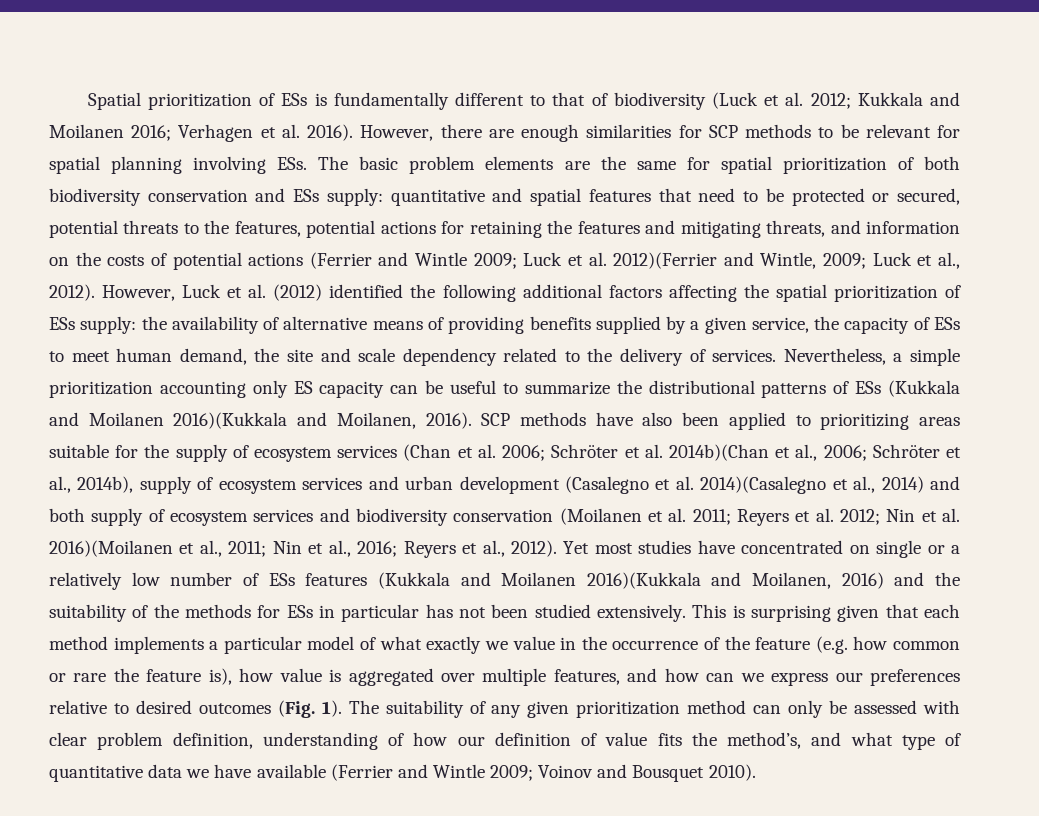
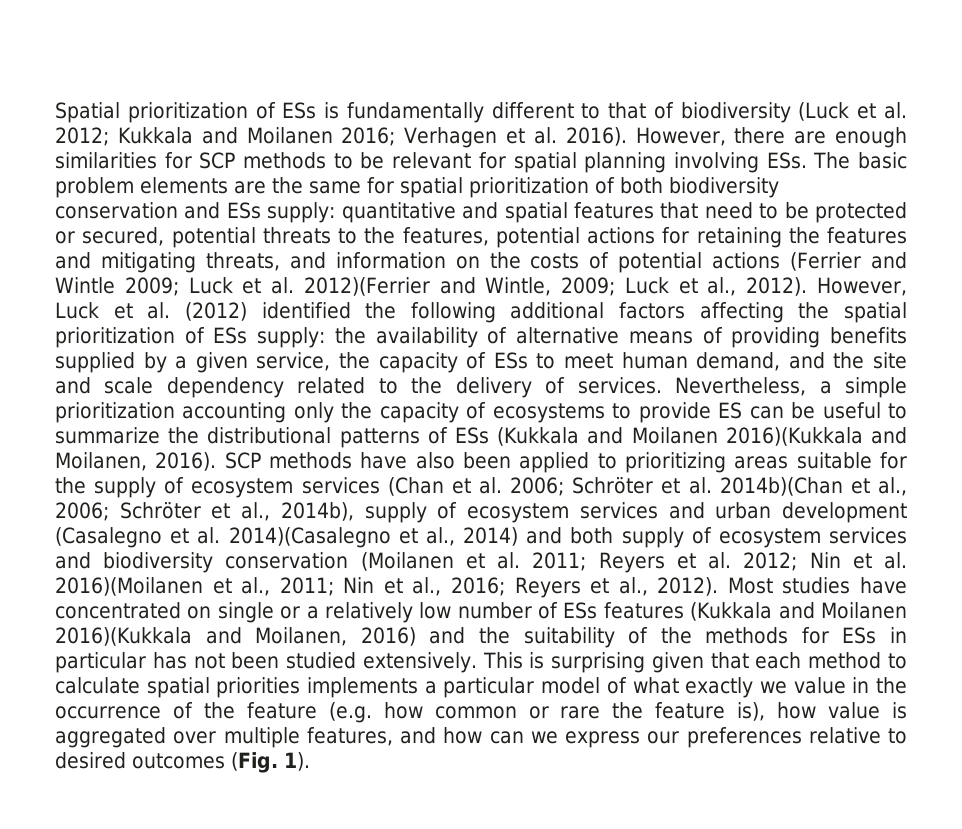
- However, Luck et al. (2012) identified the following additional factors affecting the spatial prioritization of ESs supply: the availability of alternative means of providing benefits supplied by a given service, the capacity of ESs to meet human demand, the site and scale dependency related to the delivery of services.
+ However, Luck et al. (2012) identified the following additional factors affecting the spatial prioritization of ESs supply: the availability of alternative means of providing benefits supplied by a given service, the capacity of ESs to meet human demand, and the site and scale dependency related to the delivery of services.
- Nevertheless, a simple prioritization accounting only ES capacity can be useful to summarize the distributional patterns of ESs (Kukkala and Moilanen 2016)(Kukkala and Moilanen, 2016).
+ Nevertheless, a simple prioritization accounting only the capacity of ecosystems to provide ES can be useful to summarize the distributional patterns of ESs (Kukkala and Moilanen 2016)(Kukkala and Moilanen, 2016).
- Yet most studies have concentrated on single or a relatively low number of ESs features (Kukkala and Moilanen 2016)(Kukkala and Moilanen, 2016) and the suitability of the methods for ESs in particular has not been studied extensively.
+ Most studies have concentrated on single or a relatively low number of ESs features (Kukkala and Moilanen 2016)(Kukkala and Moilanen, 2016) and the suitability of the methods for ESs in particular has not been studied extensively.
- This is surprising given that each method implements a particular model of what exactly we value in the occurrence of the feature (e.g. how common or rare the feature is), how value is aggregated over multiple features, and how can we express our preferences relative to desired outcomes (Fig. 1). The suitability of any given prioritization method can only be assessed with clear problem definition, understanding of how our definition of value fits the method’s, and what type of quantitative data we have available (Ferrier and Wintle 2009; Voinov and Bousquet 2010).
+ This is surprising given that each method to calculate spatial priorities implements a particular model of what exactly we value in the occurrence of the feature (e.g. how common or rare the feature is), how value is aggregated over multiple features, and how can we express our preferences relative to desired outcomes (Fig. 1).

